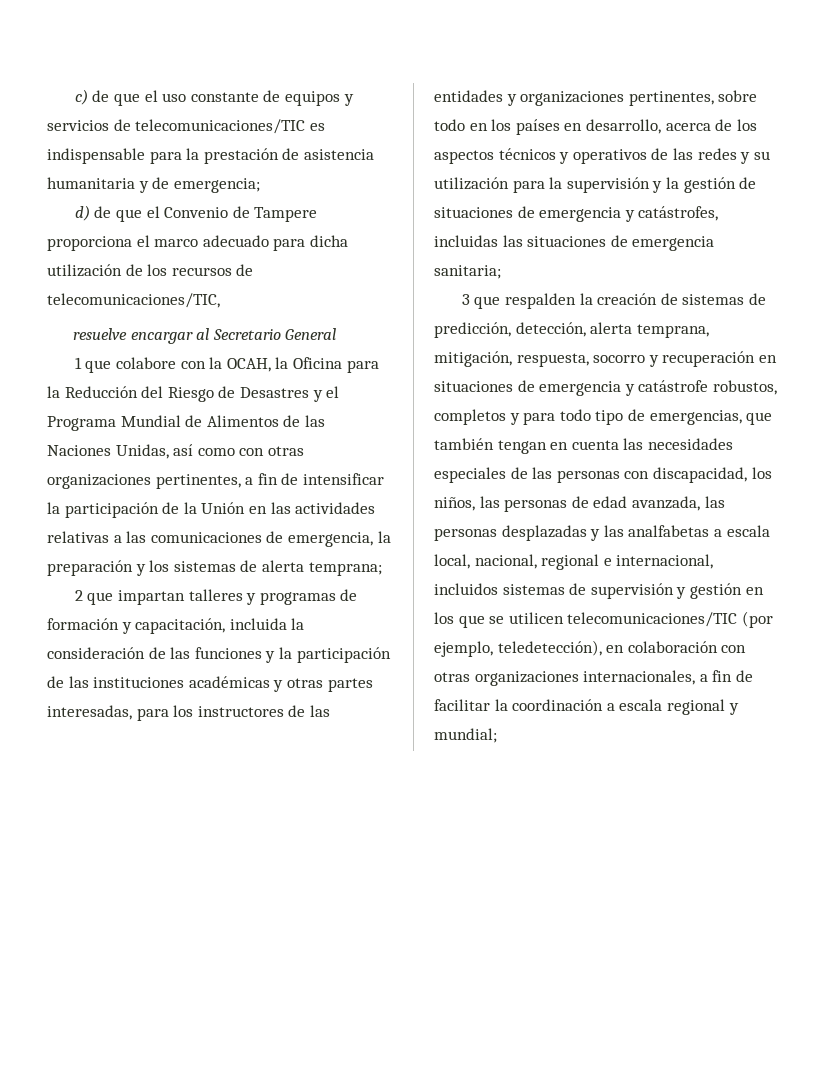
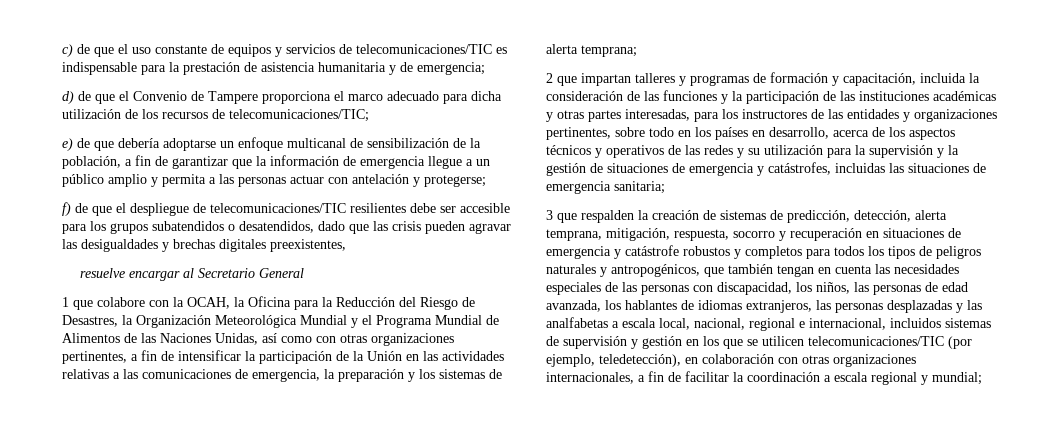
- d) de que el Convenio de Tampere proporciona el marco adecuado para dicha utilización de los recursos de telecomunicaciones/TIC,
+ d) de que el Convenio de Tampere proporciona el marco adecuado para dicha utilización de los recursos de telecomunicaciones/TIC;
+ e) de que debería adoptarse un enfoque multicanal de sensibilización de la población, a fin de garantizar que la información de emergencia llegue a un público amplio y permita a las personas actuar con antelación y protegerse;
+ f) de que el despliegue de telecomunicaciones/TIC resilientes debe ser accesible para los grupos subatendidos o desatendidos, dado que las crisis pueden agravar las desigualdades y brechas digitales preexistentes,
- 1 que colabore con la OCAH, la Oficina para la Reducción del Riesgo de Desastres y el Programa Mundial de Alimentos de las Naciones Unidas, así como con otras organizaciones pertinentes, a fin de intensificar la participación de la Unión en las actividades relativas a las comunicaciones de emergencia, la preparación y los sistemas de alerta temprana;
+ 1 que colabore con la OCAH, la Oficina para la Reducción del Riesgo de Desastres, la Organización Meteorológica Mundial y el Programa Mundial de Alimentos de las Naciones Unidas, así como con otras organizaciones pertinentes, a fin de intensificar la participación de la Unión en las actividades relativas a las comunicaciones de emergencia, la preparación y los sistemas de alerta temprana;
- 3 que respalden la creación de sistemas de predicción, detección, alerta temprana, mitigación, respuesta, socorro y recuperación en situaciones de emergencia y catástrofe robustos, completos y para todo tipo de emergencias, que también tengan en cuenta las necesidades especiales de las personas con discapacidad, los niños, las personas de edad avanzada, las personas desplazadas y las analfabetas a escala local, nacional, regional e internacional, incluidos sistemas de supervisión y gestión en los que se utilicen telecomunicaciones/TIC (por ejemplo, teledetección), en colaboración con otras organizaciones internacionales, a fin de facilitar la coordinación a escala regional y mundial;
+ 3 que respalden la creación de sistemas de predicción, detección, alerta temprana, mitigación, respuesta, socorro y recuperación en situaciones de emergencia y catástrofe robustos y completos para todos los tipos de peligros naturales y antropogénicos, que también tengan en cuenta las necesidades especiales de las personas con discapacidad, los niños, las personas de edad avanzada, los hablantes de idiomas extranjeros, las personas desplazadas y las analfabetas a escala local, nacional, regional e internacional, incluidos sistemas de supervisión y gestión en los que se utilicen telecomunicaciones/TIC (por ejemplo, teledetección), en colaboración con otras organizaciones internacionales, a fin de facilitar la coordinación a escala regional y mundial;

